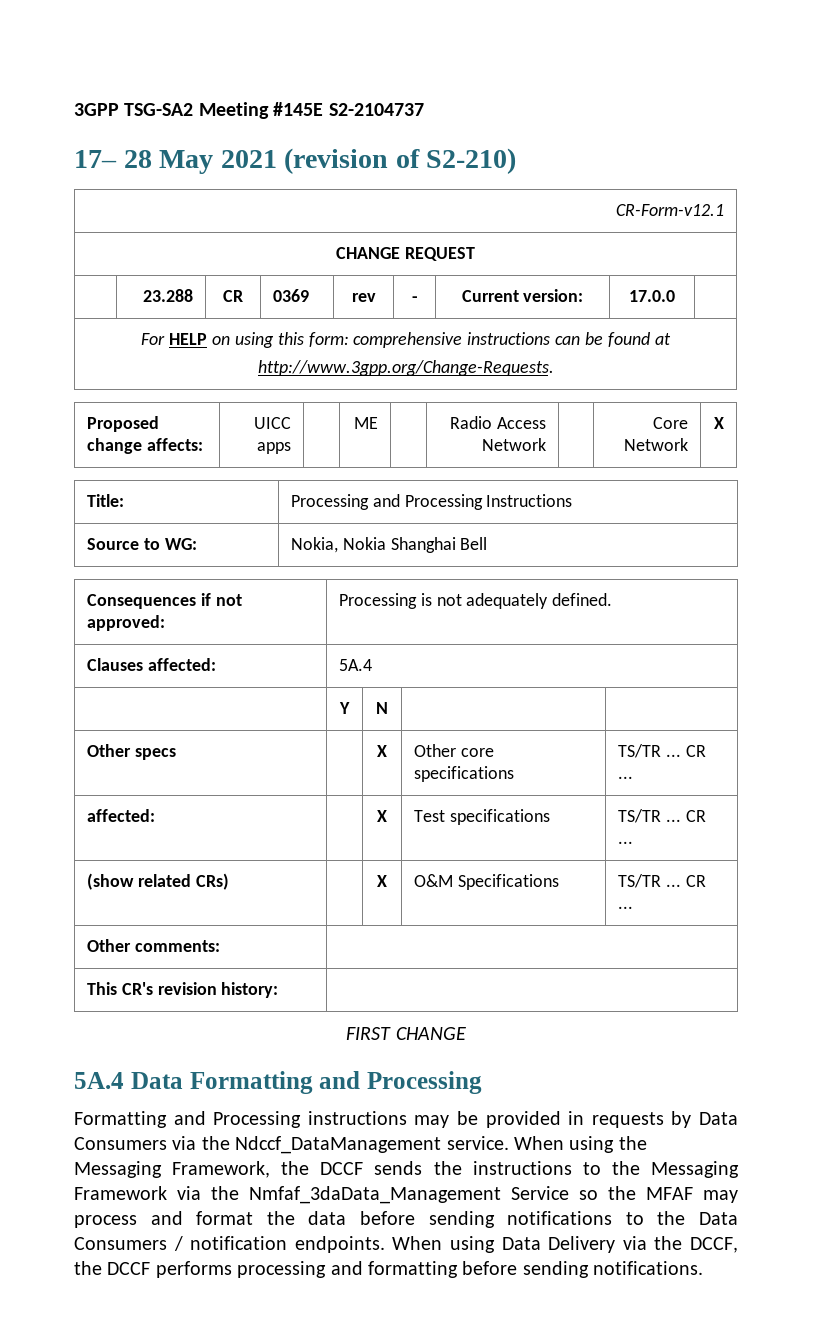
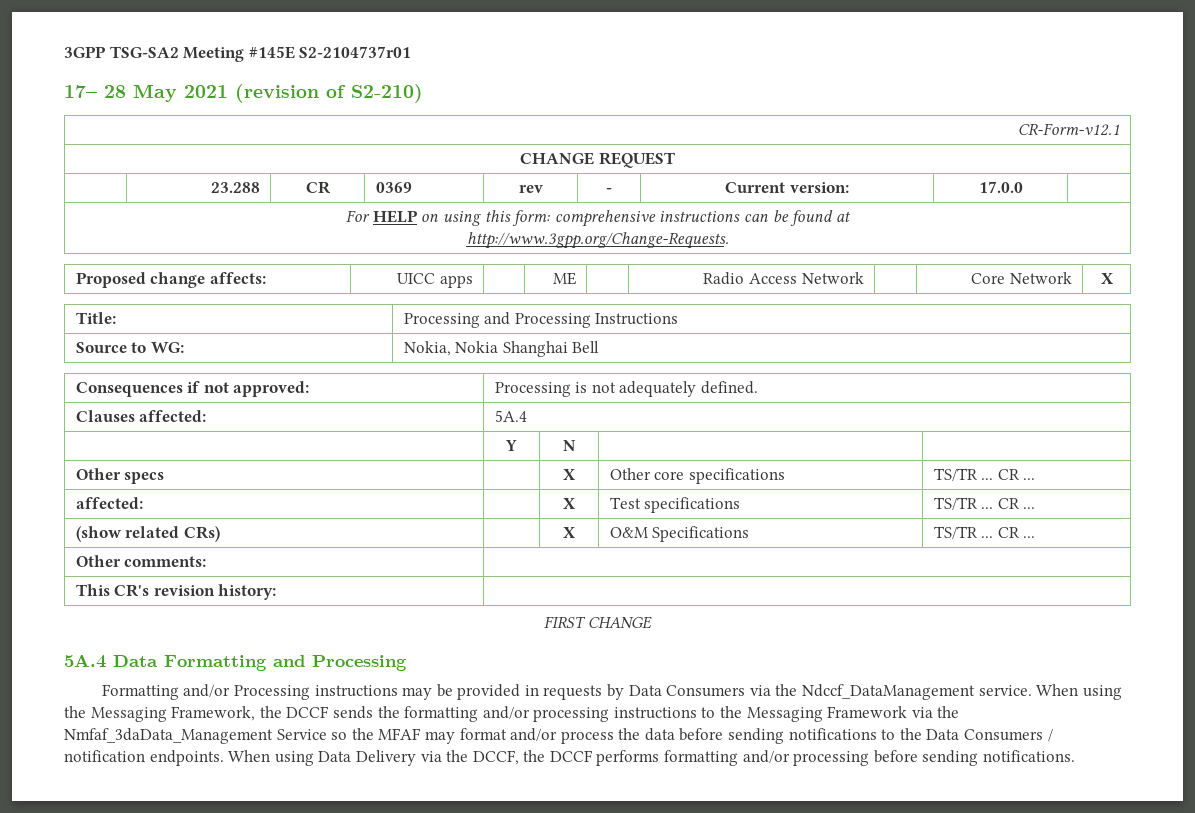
- 3GPP TSG-SA2 Meeting #145E S2-2104737
+ 3GPP TSG-SA2 Meeting #145E S2-2104737r01
- Formatting and Processing instructions may be provided in requests by Data Consumers via the Ndccf_DataManagement service.
+ Formatting and/or Processing instructions may be provided in requests by Data Consumers via the Ndccf_DataManagement service.
- When using the Messaging Framework, the DCCF sends the instructions to the Messaging Framework via the Nmfaf_3daData_Management Service so the MFAF may process and format the data before sending notifications to the Data Consumers / notification endpoints.
+ When using the Messaging Framework, the DCCF sends the formatting and/or processing instructions to the Messaging Framework via the Nmfaf_3daData_Management Service so the MFAF may format and/or process the data before sending notifications to the Data Consumers / notification endpoints.
- When using Data Delivery via the DCCF, the DCCF performs processing and formatting before sending notifications.
+ When using Data Delivery via the DCCF, the DCCF performs formatting and/or processing before sending notifications.

